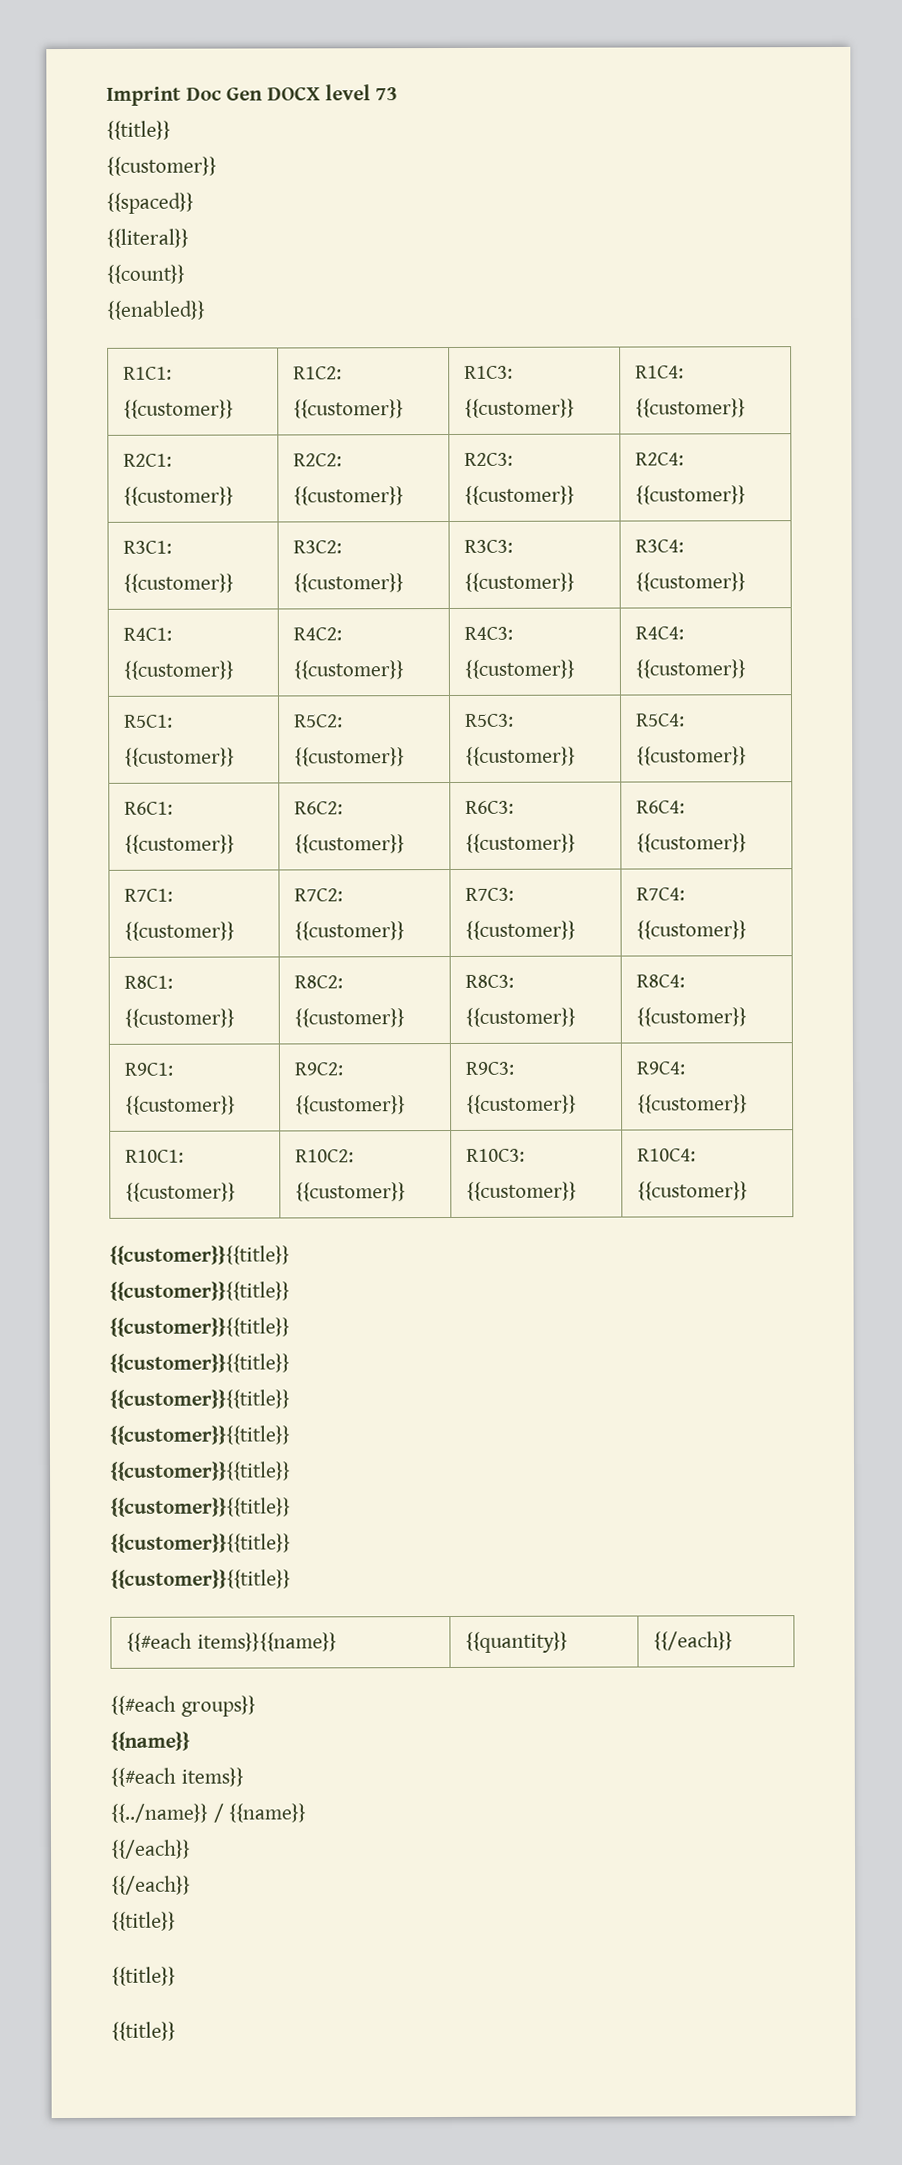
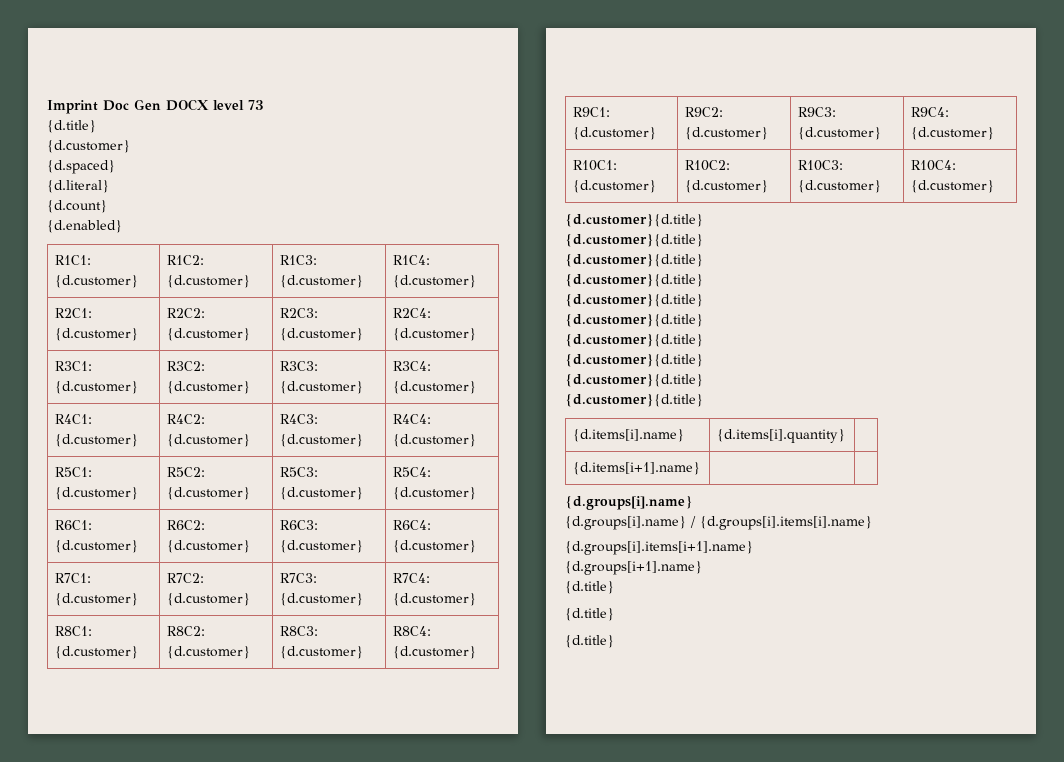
  Imprint Doc Gen DOCX level 73
- {{title}}
- {{customer}}
- {{spaced}}
- {{literal}}
- {{count}}
- {{enabled}}
+ {d.title}
+ {d.customer}
+ {d.spaced}
+ {d.literal}
+ {d.count}
+ {d.enabled}
- R1C1: {{customer}} | R1C2: {{customer}} | R1C3: {{customer}} | R1C4: {{customer}}
+ R1C1: {d.customer} | R1C2: {d.customer} | R1C3: {d.customer} | R1C4: {d.customer}
- R2C1: {{customer}} | R2C2: {{customer}} | R2C3: {{customer}} | R2C4: {{customer}}
+ R2C1: {d.customer} | R2C2: {d.customer} | R2C3: {d.customer} | R2C4: {d.customer}
- R3C1: {{customer}} | R3C2: {{customer}} | R3C3: {{customer}} | R3C4: {{customer}}
+ R3C1: {d.customer} | R3C2: {d.customer} | R3C3: {d.customer} | R3C4: {d.customer}
- R4C1: {{customer}} | R4C2: {{customer}} | R4C3: {{customer}} | R4C4: {{customer}}
+ R4C1: {d.customer} | R4C2: {d.customer} | R4C3: {d.customer} | R4C4: {d.customer}
- R5C1: {{customer}} | R5C2: {{customer}} | R5C3: {{customer}} | R5C4: {{customer}}
+ R5C1: {d.customer} | R5C2: {d.customer} | R5C3: {d.customer} | R5C4: {d.customer}
- R6C1: {{customer}} | R6C2: {{customer}} | R6C3: {{customer}} | R6C4: {{customer}}
+ R6C1: {d.customer} | R6C2: {d.customer} | R6C3: {d.customer} | R6C4: {d.customer}
- R7C1: {{customer}} | R7C2: {{customer}} | R7C3: {{customer}} | R7C4: {{customer}}
+ R7C1: {d.customer} | R7C2: {d.customer} | R7C3: {d.customer} | R7C4: {d.customer}
- R8C1: {{customer}} | R8C2: {{customer}} | R8C3: {{customer}} | R8C4: {{customer}}
+ R8C1: {d.customer} | R8C2: {d.customer} | R8C3: {d.customer} | R8C4: {d.customer}
- R9C1: {{customer}} | R9C2: {{customer}} | R9C3: {{customer}} | R9C4: {{customer}}
+ R9C1: {d.customer} | R9C2: {d.customer} | R9C3: {d.customer} | R9C4: {d.customer}
- R10C1: {{customer}} | R10C2: {{customer}} | R10C3: {{customer}} | R10C4: {{customer}}
- {{customer}}{{title}}
- {{customer}}{{title}}
- {{customer}}{{title}}
- {{customer}}{{title}}
- {{customer}}{{title}}
- {{customer}}{{title}}
- {{customer}}{{title}}
- {{customer}}{{title}}
- {{customer}}{{title}}
- {{customer}}{{title}}
- {{#each items}}{{name}} | {{quantity}} | {{/each}}
- {{#each groups}}
- {{name}}
- {{#each items}}
- {{../name}} / {{name}}
- {{/each}}
- {{/each}}
- {{title}}
- {{title}}
- {{title}}
+ R10C1: {d.customer} | R10C2: {d.customer} | R10C3: {d.customer} | R10C4: {d.customer}
+ {d.customer}{d.title}
+ {d.customer}{d.title}
+ {d.customer}{d.title}
+ {d.customer}{d.title}
+ {d.customer}{d.title}
+ {d.customer}{d.title}
+ {d.customer}{d.title}
+ {d.customer}{d.title}
+ {d.customer}{d.title}
+ {d.customer}{d.title}
+ {d.items[i].name} | {d.items[i].quantity} |
+ {d.items[i+1].name} | |
+ {d.groups[i].name}
+ {d.groups[i].name} / {d.groups[i].items[i].name}
+ {d.groups[i].items[i+1].name}
+ {d.groups[i+1].name}
+ {d.title}
+ {d.title}
+ {d.title}

